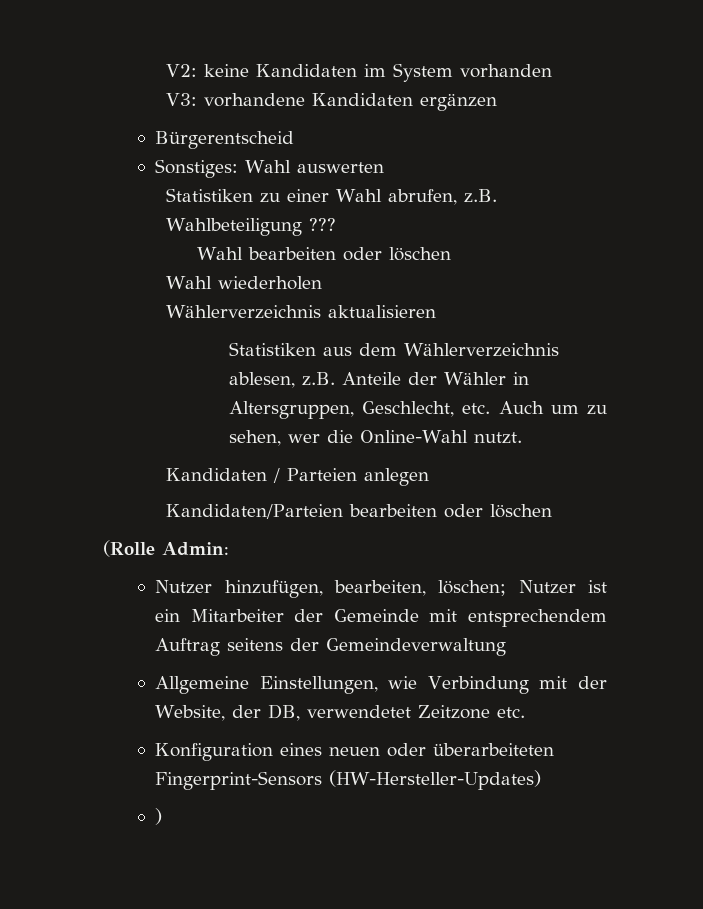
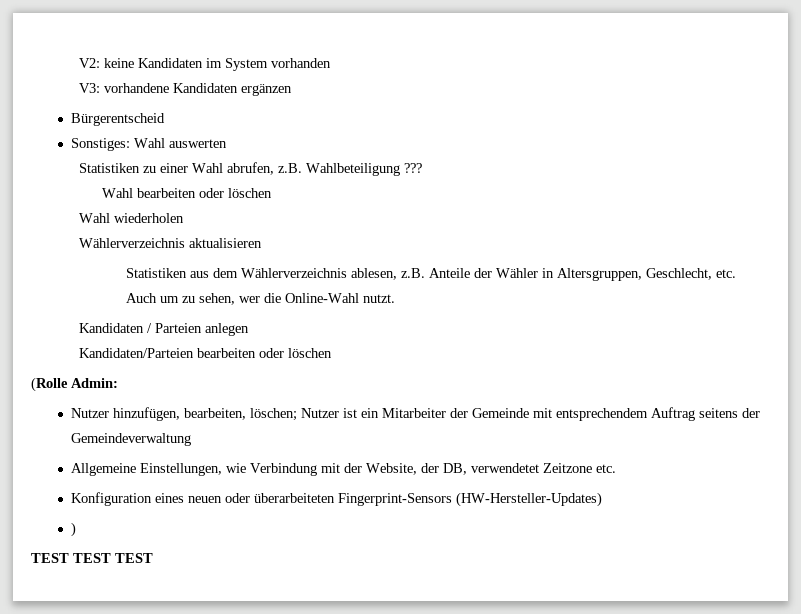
+ TEST TEST TEST

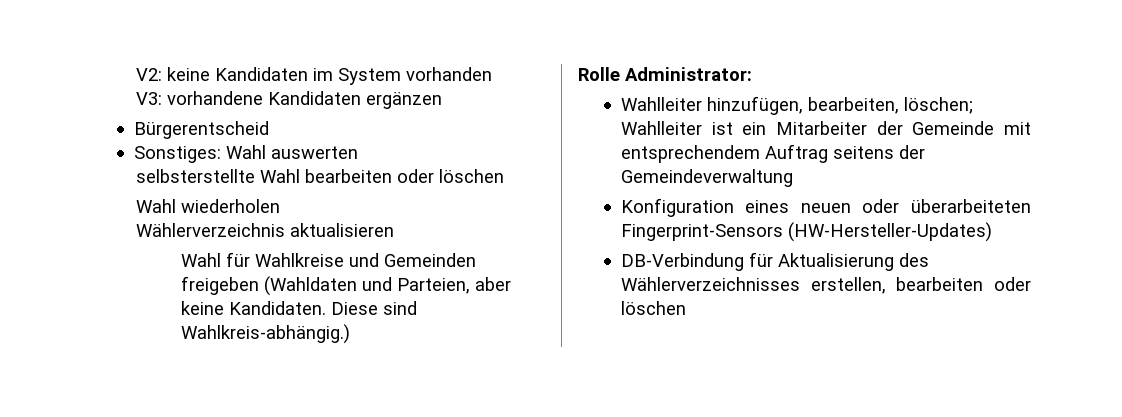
- Statistiken zu einer Wahl abrufen, z.B. Wahlbeteiligung ???
- Wahl bearbeiten oder löschen
+ selbsterstellte Wahl bearbeiten oder löschen
- Statistiken aus dem Wählerverzeichnis ablesen, z.B. Anteile der Wähler in Altersgruppen, Geschlecht, etc. Auch um zu sehen, wer die Online-Wahl nutzt.
- Kandidaten / Parteien anlegen
- Kandidaten/Parteien bearbeiten oder löschen
- (Rolle Admin:
- Nutzer hinzufügen, bearbeiten, löschen; Nutzer ist ein Mitarbeiter der Gemeinde mit entsprechendem Auftrag seitens der Gemeindeverwaltung
+ Wahl für Wahlkreise und Gemeinden freigeben (Wahldaten und Parteien, aber keine Kandidaten. Diese sind Wahlkreis-abhängig.)
+ Rolle Administrator:
+ Wahlleiter hinzufügen, bearbeiten, löschen; Wahlleiter ist ein Mitarbeiter der Gemeinde mit entsprechendem Auftrag seitens der Gemeindeverwaltung
- Allgemeine Einstellungen, wie Verbindung mit der Website, der DB, verwendetet Zeitzone etc.
- )
- TEST TEST TEST
+ DB-Verbindung für Aktualisierung des Wählerverzeichnisses erstellen, bearbeiten oder löschen

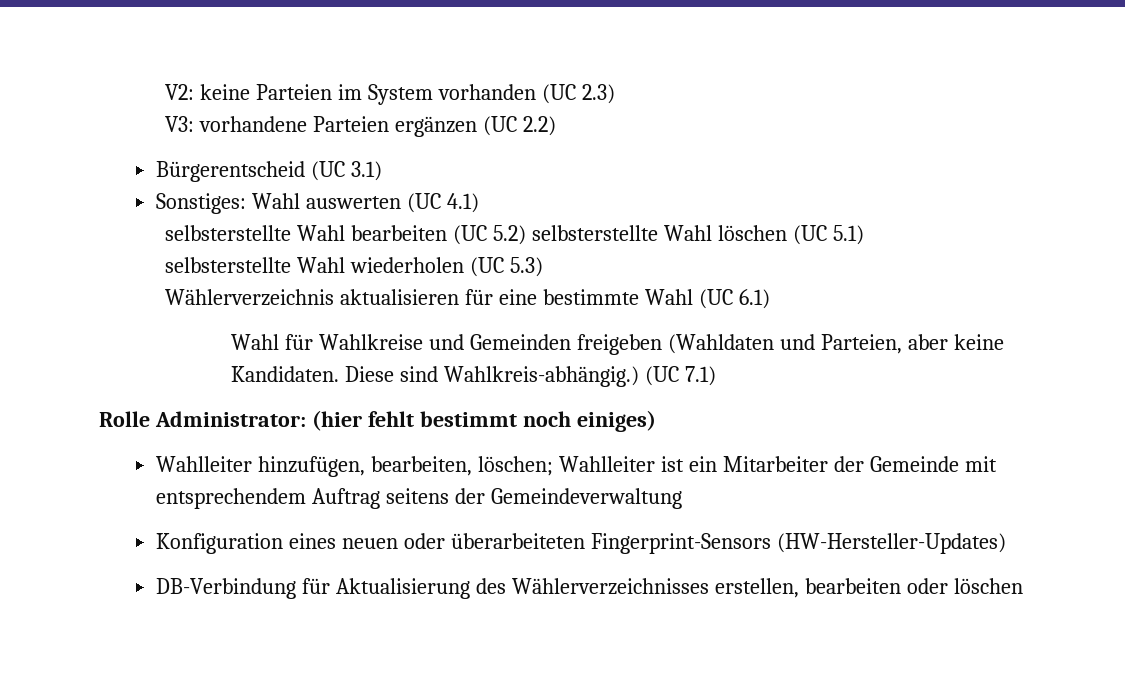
- V2: keine Kandidaten im System vorhanden
+ V2: keine Parteien im System vorhanden (UC 2.3)
- V3: vorhandene Kandidaten ergänzen
+ V3: vorhandene Parteien ergänzen (UC 2.2)
- Bürgerentscheid
+ Bürgerentscheid (UC 3.1)
- Sonstiges: Wahl auswerten
+ Sonstiges: Wahl auswerten (UC 4.1)
- selbsterstellte Wahl bearbeiten oder löschen
- Wahl wiederholen
+ selbsterstellte Wahl bearbeiten (UC 5.2) selbsterstellte Wahl löschen (UC 5.1)
+ selbsterstellte Wahl wiederholen (UC 5.3)
- Wählerverzeichnis aktualisieren
+ Wählerverzeichnis aktualisieren für eine bestimmte Wahl (UC 6.1)
+ (UC 7.1)
- Rolle Administrator:
+ Rolle Administrator: (hier fehlt bestimmt noch einiges)

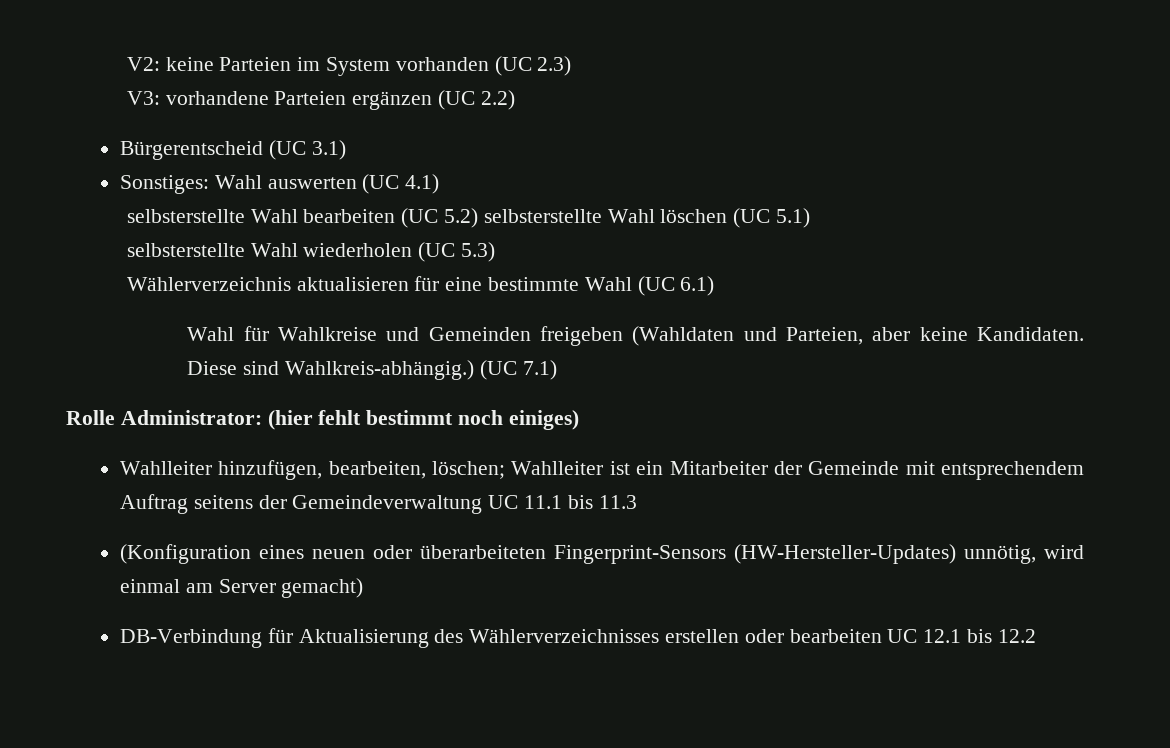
- Wahlleiter hinzufügen, bearbeiten, löschen; Wahlleiter ist ein Mitarbeiter der Gemeinde mit entsprechendem Auftrag seitens der Gemeindeverwaltung
- Konfiguration eines neuen oder überarbeiteten Fingerprint-Sensors (HW-Hersteller-Updates)
+ Wahlleiter hinzufügen, bearbeiten, löschen; Wahlleiter ist ein Mitarbeiter der Gemeinde mit entsprechendem Auftrag seitens der Gemeindeverwaltung UC 11.1 bis 11.3
+ (Konfiguration eines neuen oder überarbeiteten Fingerprint-Sensors (HW-Hersteller-Updates) unnötig, wird einmal am Server gemacht)
- DB-Verbindung für Aktualisierung des Wählerverzeichnisses erstellen, bearbeiten oder löschen
+ DB-Verbindung für Aktualisierung des Wählerverzeichnisses erstellen oder bearbeiten UC 12.1 bis 12.2

